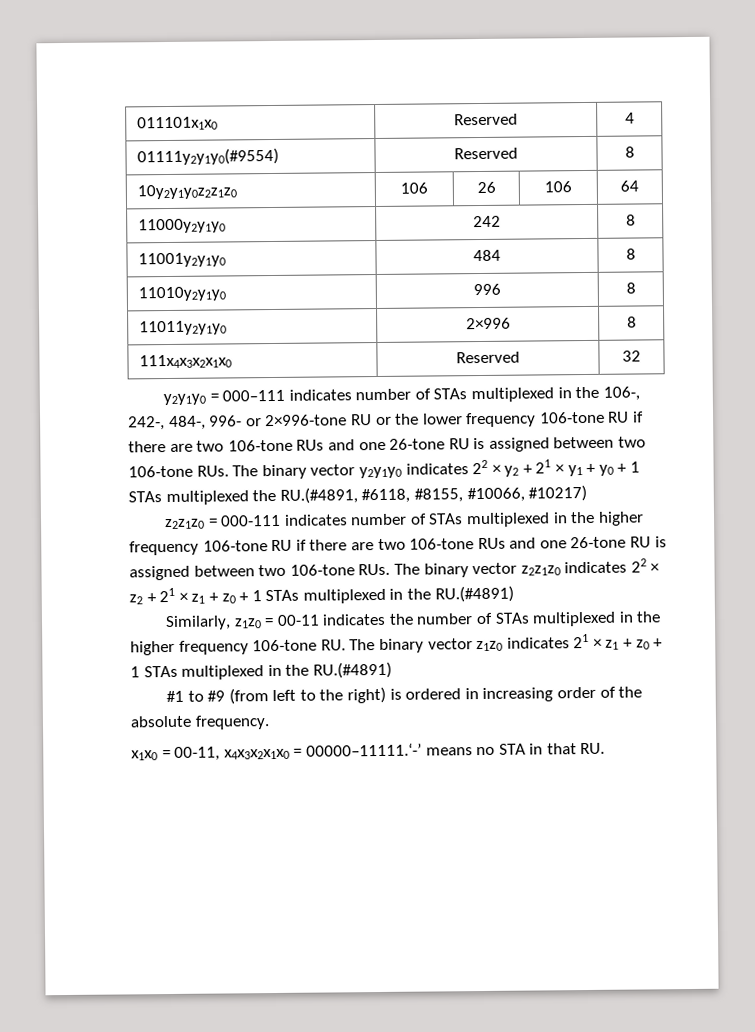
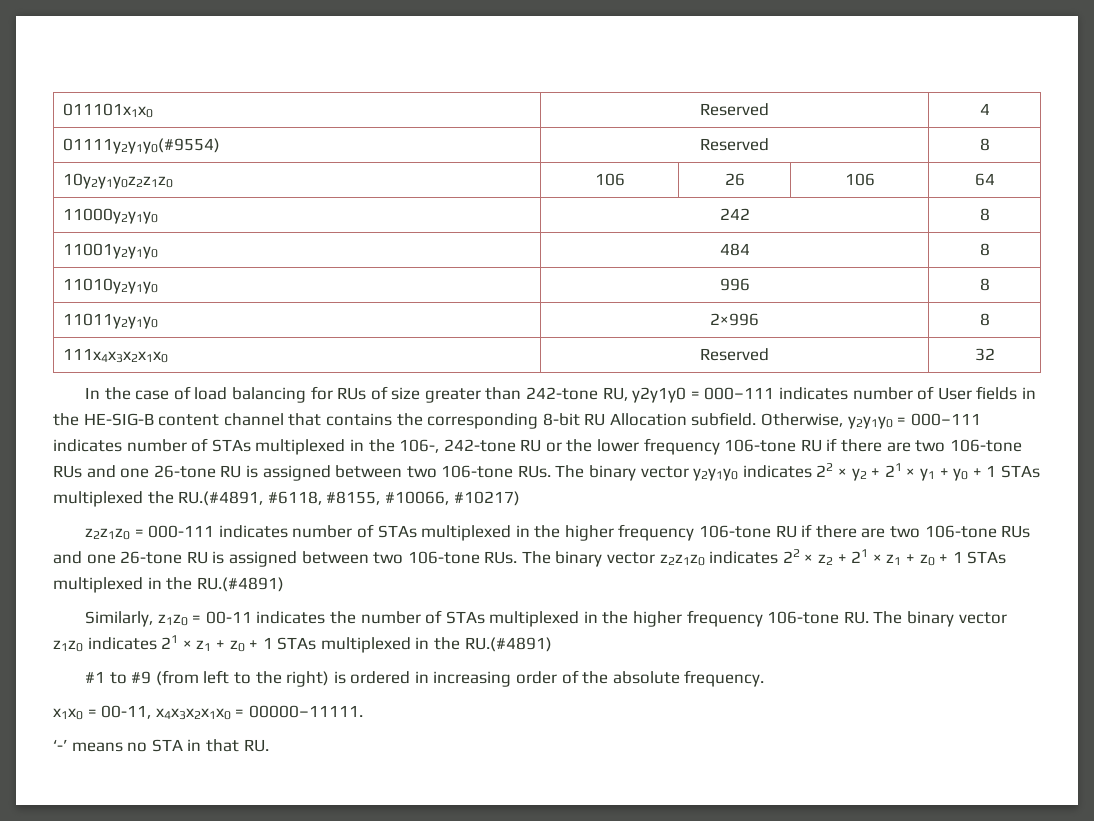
- y2y1y0 = 000–111 indicates number of STAs multiplexed in the 106-, 242-, 484-, 996- or 2×996-tone RU or the lower frequency 106-tone RU if there are two 106-tone RUs and one 26-tone RU is assigned between two 106-tone RUs. The binary vector y2y1y0 indicates 22 × y2 + 21 × y1 + y0 + 1 STAs multiplexed the RU.(#4891, #6118, #8155, #10066, #10217)
+ In the case of load balancing for RUs of size greater than 242-tone RU, y2y1y0 = 000–111 indicates number of User fields in the HE-SIG-B content channel that contains the corresponding 8-bit RU Allocation subfield. Otherwise, y2y1y0 = 000–111 indicates number of STAs multiplexed in the 106-, 242-tone RU or the lower frequency 106-tone RU if there are two 106-tone RUs and one 26-tone RU is assigned between two 106-tone RUs. The binary vector y2y1y0 indicates 22 × y2 + 21 × y1 + y0 + 1 STAs multiplexed the RU.(#4891, #6118, #8155, #10066, #10217)
- x1x0 = 00-11, x4x3x2x1x0 = 00000–11111.‘-’ means no STA in that RU.
+ x1x0 = 00-11, x4x3x2x1x0 = 00000–11111.
+ ‘-’ means no STA in that RU.

